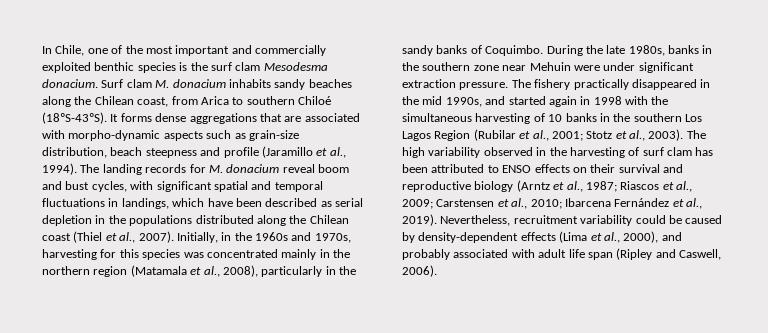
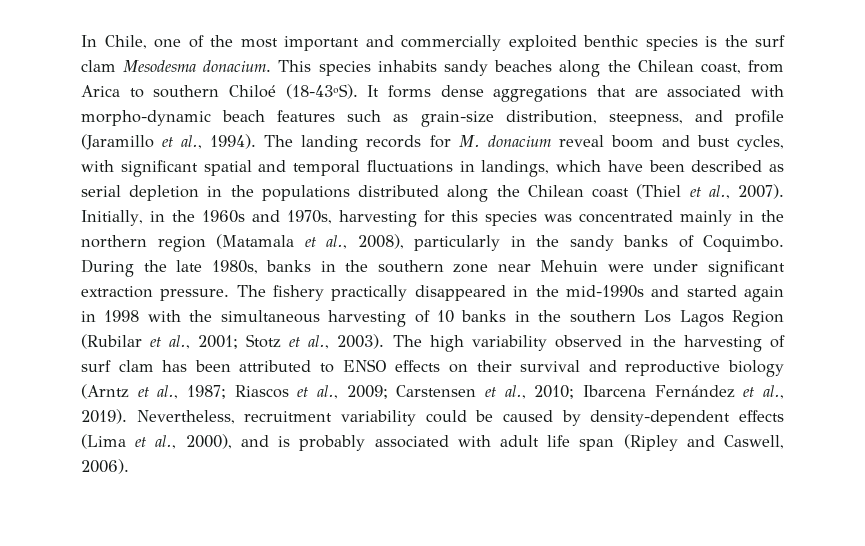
- Surf clam M. donacium inhabits sandy beaches along the Chilean coast, from Arica to southern Chiloé (18ºS-43ºS).
+ This species inhabits sandy beaches along the Chilean coast, from Arica to southern Chiloé (18-43ºS).
- It forms dense aggregations that are associated with morpho-dynamic aspects such as grain-size distribution, beach steepness and profile (Jaramillo et al., 1994).
+ It forms dense aggregations that are associated with morpho-dynamic beach features such as grain-size distribution, steepness, and profile (Jaramillo et al., 1994).
- The fishery practically disappeared in the mid 1990s, and started again in 1998 with the simultaneous harvesting of 10 banks in the southern Los Lagos Region (Rubilar et al., 2001; Stotz et al., 2003).
+ The fishery practically disappeared in the mid-1990s and started again in 1998 with the simultaneous harvesting of 10 banks in the southern Los Lagos Region (Rubilar et al., 2001; Stotz et al., 2003).
- Nevertheless, recruitment variability could be caused by density-dependent effects (Lima et al., 2000), and probably associated with adult life span (Ripley and Caswell, 2006).
+ Nevertheless, recruitment variability could be caused by density-dependent effects (Lima et al., 2000), and is probably associated with adult life span (Ripley and Caswell, 2006).

